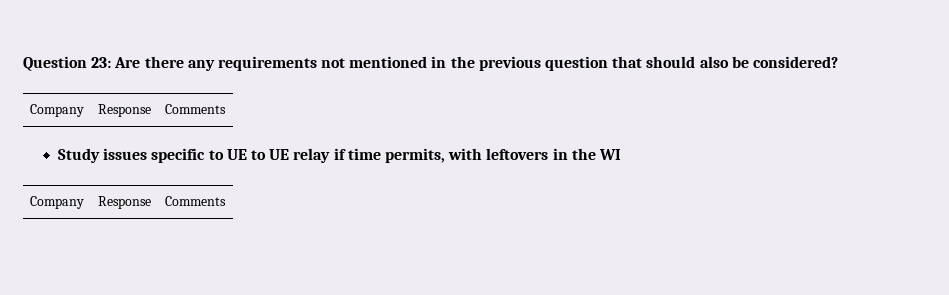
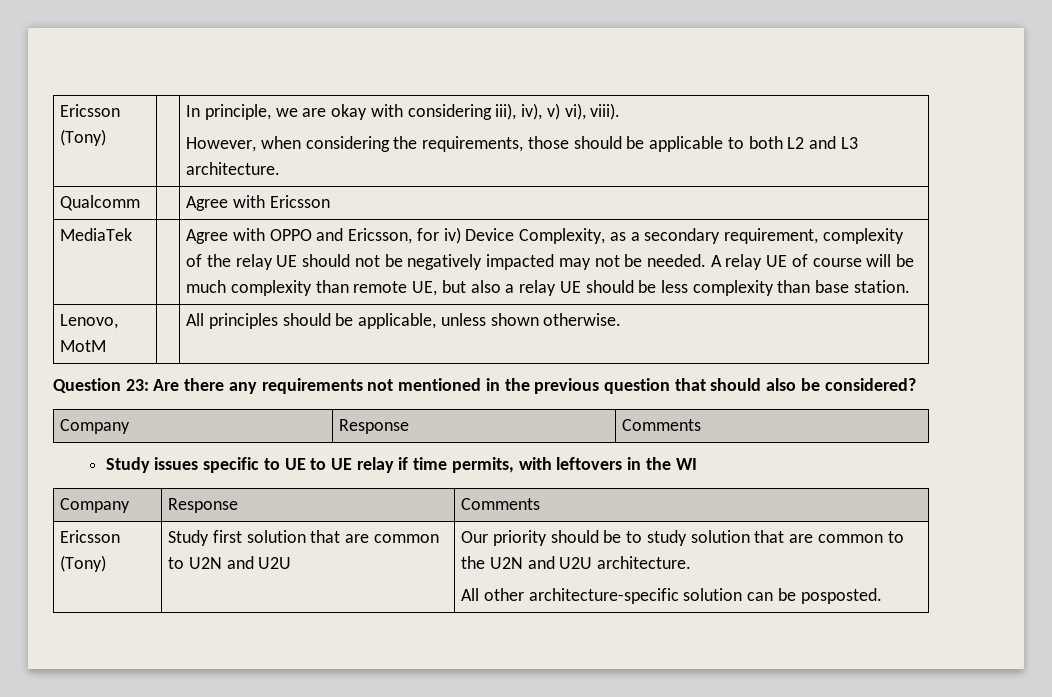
+ Ericsson (Tony) | | In principle, we are okay with considering iii), iv), v) vi), viii).
+ However, when considering the requirements, those should be applicable to both L2 and L3 architecture.
+ Qualcomm | | Agree with Ericsson
+ MediaTek | | Agree with OPPO and Ericsson, for iv) Device Complexity, as a secondary requirement, complexity of the relay UE should not be negatively impacted may not be needed. A relay UE of course will be much complexity than remote UE, but also a relay UE should be less complexity than base station.
+ Lenovo, MotM | | All principles should be applicable, unless shown otherwise.
+ Ericsson (Tony) | Study first solution that are common to U2N and U2U | Our priority should be to study solution that are common to the U2N and U2U architecture.
+ All other architecture-specific solution can be posposted.

